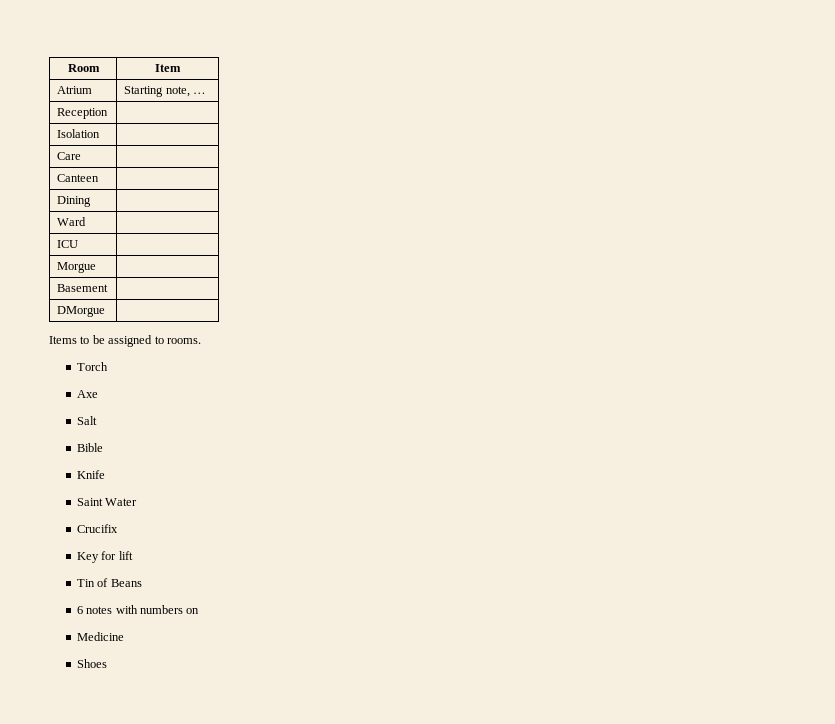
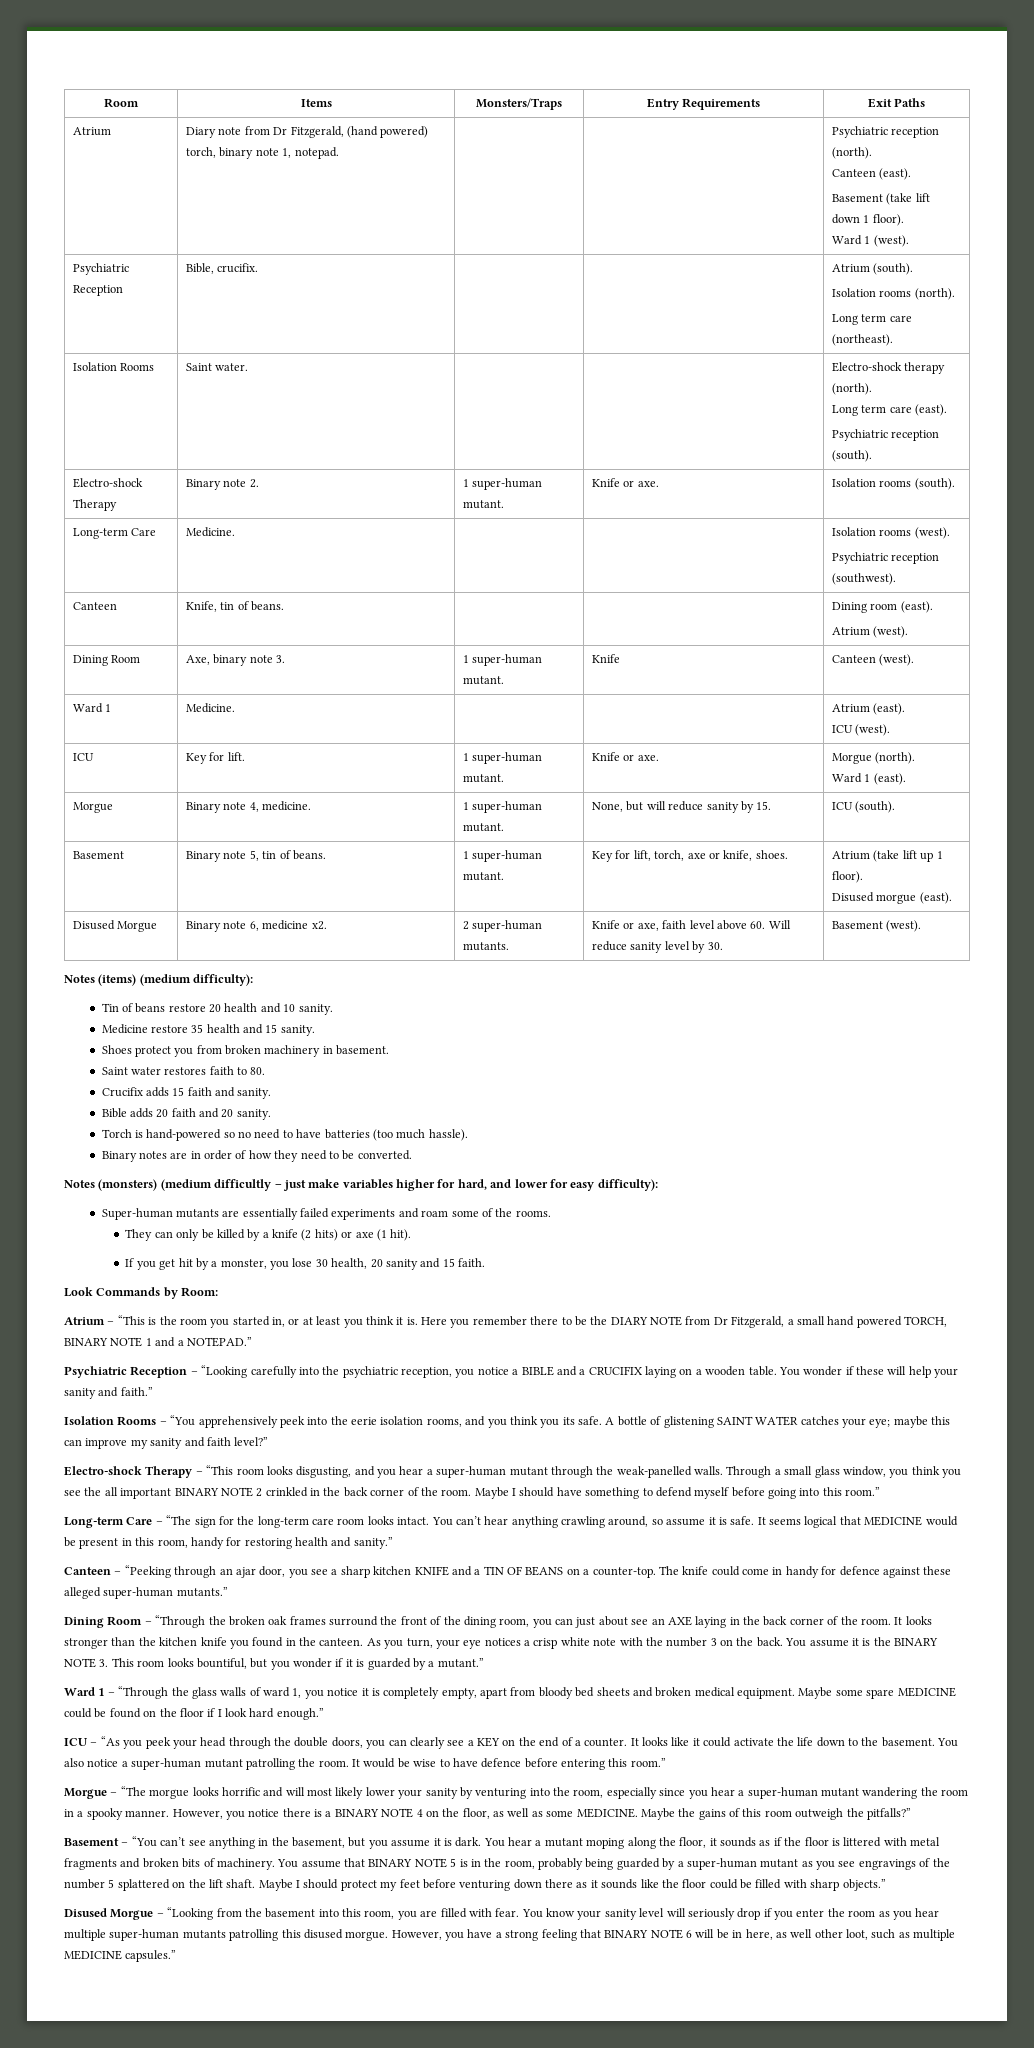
- Room | Item
- Atrium | Starting note, …
- Reception |
- Isolation |
- Care |
- Canteen |
- Dining |
- Ward |
- ICU |
- Morgue |
- Basement |
- DMorgue |
- Items to be assigned to rooms.
- Torch
- Axe
- Salt
- Bible
- Knife
- Saint Water
- Crucifix
- Key for lift
- Tin of Beans
- 6 notes with numbers on
- Medicine
- Shoes
+ Room | Items | Monsters/Traps | Entry Requirements | Exit Paths
+ Atrium | Diary note from Dr Fitzgerald, (hand powered) torch, binary note 1, notepad. | | | Psychiatric reception (north).
+ Canteen (east).
+ Basement (take lift down 1 floor).
+ Ward 1 (west).
+ Psychiatric Reception | Bible, crucifix. | | | Atrium (south).
+ Isolation rooms (north).
+ Long term care (northeast).
+ Isolation Rooms | Saint water. | | | Electro-shock therapy (north).
+ Long term care (east).
+ Psychiatric reception (south).
+ Electro-shock Therapy | Binary note 2. | 1 super-human mutant. | Knife or axe. | Isolation rooms (south).
+ Long-term Care | Medicine. | | | Isolation rooms (west).
+ Psychiatric reception (southwest).
+ Canteen | Knife, tin of beans. | | | Dining room (east).
+ Atrium (west).
+ Dining Room | Axe, binary note 3. | 1 super-human mutant. | Knife | Canteen (west).
+ Ward 1 | Medicine. | | | Atrium (east).
+ ICU (west).
+ ICU | Key for lift. | 1 super-human mutant. | Knife or axe. | Morgue (north).
+ Ward 1 (east).
+ Morgue | Binary note 4, medicine. | 1 super-human mutant. | None, but will reduce sanity by 15. | ICU (south).
+ Basement | Binary note 5, tin of beans. | 1 super-human mutant. | Key for lift, torch, axe or knife, shoes. | Atrium (take lift up 1 floor).
+ Disused morgue (east).
+ Disused Morgue | Binary note 6, medicine x2. | 2 super-human mutants. | Knife or axe, faith level above 60. Will reduce sanity level by 30. | Basement (west).
+ Notes (items) (medium difficulty):
+ Tin of beans restore 20 health and 10 sanity.
+ Medicine restore 35 health and 15 sanity.
+ Shoes protect you from broken machinery in basement.
+ Saint water restores faith to 80.
+ Crucifix adds 15 faith and sanity.
+ Bible adds 20 faith and 20 sanity.
+ Torch is hand-powered so no need to have batteries (too much hassle).
+ Binary notes are in order of how they need to be converted.
+ Notes (monsters) (medium difficultly – just make variables higher for hard, and lower for easy difficulty):
+ Super-human mutants are essentially failed experiments and roam some of the rooms.
+ They can only be killed by a knife (2 hits) or axe (1 hit).
+ If you get hit by a monster, you lose 30 health, 20 sanity and 15 faith.
+ Look Commands by Room:
+ Atrium – “This is the room you started in, or at least you think it is. Here you remember there to be the DIARY NOTE from Dr Fitzgerald, a small hand powered TORCH, BINARY NOTE 1 and a NOTEPAD.”
+ Psychiatric Reception – “Looking carefully into the psychiatric reception, you notice a BIBLE and a CRUCIFIX laying on a wooden table. You wonder if these will help your sanity and faith.”
+ Isolation Rooms – “You apprehensively peek into the eerie isolation rooms, and you think you its safe. A bottle of glistening SAINT WATER catches your eye; maybe this can improve my sanity and faith level?”
+ Electro-shock Therapy – “This room looks disgusting, and you hear a super-human mutant through the weak-panelled walls. Through a small glass window, you think you see the all important BINARY NOTE 2 crinkled in the back corner of the room. Maybe I should have something to defend myself before going into this room.”
+ Long-term Care – “The sign for the long-term care room looks intact. You can’t hear anything crawling around, so assume it is safe. It seems logical that MEDICINE would be present in this room, handy for restoring health and sanity.”
+ Canteen – “Peeking through an ajar door, you see a sharp kitchen KNIFE and a TIN OF BEANS on a counter-top. The knife could come in handy for defence against these alleged super-human mutants.”
+ Dining Room – “Through the broken oak frames surround the front of the dining room, you can just about see an AXE laying in the back corner of the room. It looks stronger than the kitchen knife you found in the canteen. As you turn, your eye notices a crisp white note with the number 3 on the back. You assume it is the BINARY NOTE 3. This room looks bountiful, but you wonder if it is guarded by a mutant.”
+ Ward 1 – “Through the glass walls of ward 1, you notice it is completely empty, apart from bloody bed sheets and broken medical equipment. Maybe some spare MEDICINE could be found on the floor if I look hard enough.”
+ ICU – “As you peek your head through the double doors, you can clearly see a KEY on the end of a counter. It looks like it could activate the life down to the basement. You also notice a super-human mutant patrolling the room. It would be wise to have defence before entering this room.”
+ Morgue – “The morgue looks horrific and will most likely lower your sanity by venturing into the room, especially since you hear a super-human mutant wandering the room in a spooky manner. However, you notice there is a BINARY NOTE 4 on the floor, as well as some MEDICINE. Maybe the gains of this room outweigh the pitfalls?”
+ Basement – “You can’t see anything in the basement, but you assume it is dark. You hear a mutant moping along the floor, it sounds as if the floor is littered with metal fragments and broken bits of machinery. You assume that BINARY NOTE 5 is in the room, probably being guarded by a super-human mutant as you see engravings of the number 5 splattered on the lift shaft. Maybe I should protect my feet before venturing down there as it sounds like the floor could be filled with sharp objects.”
+ Disused Morgue – “Looking from the basement into this room, you are filled with fear. You know your sanity level will seriously drop if you enter the room as you hear multiple super-human mutants patrolling this disused morgue. However, you have a strong feeling that BINARY NOTE 6 will be in here, as well other loot, such as multiple MEDICINE capsules.”

